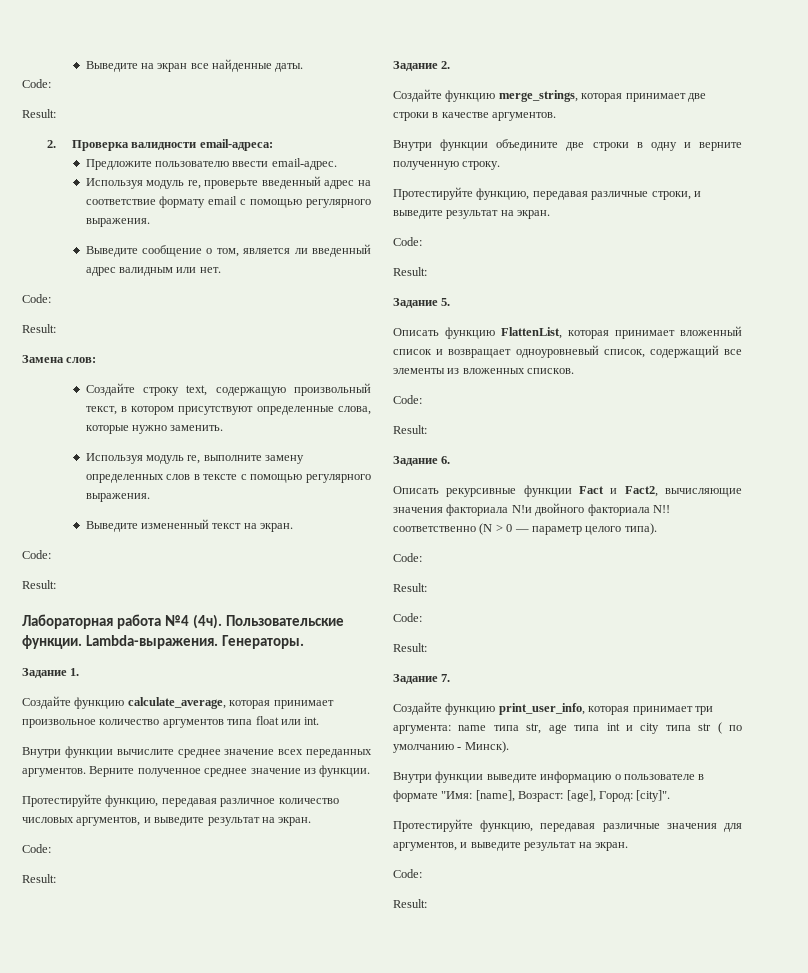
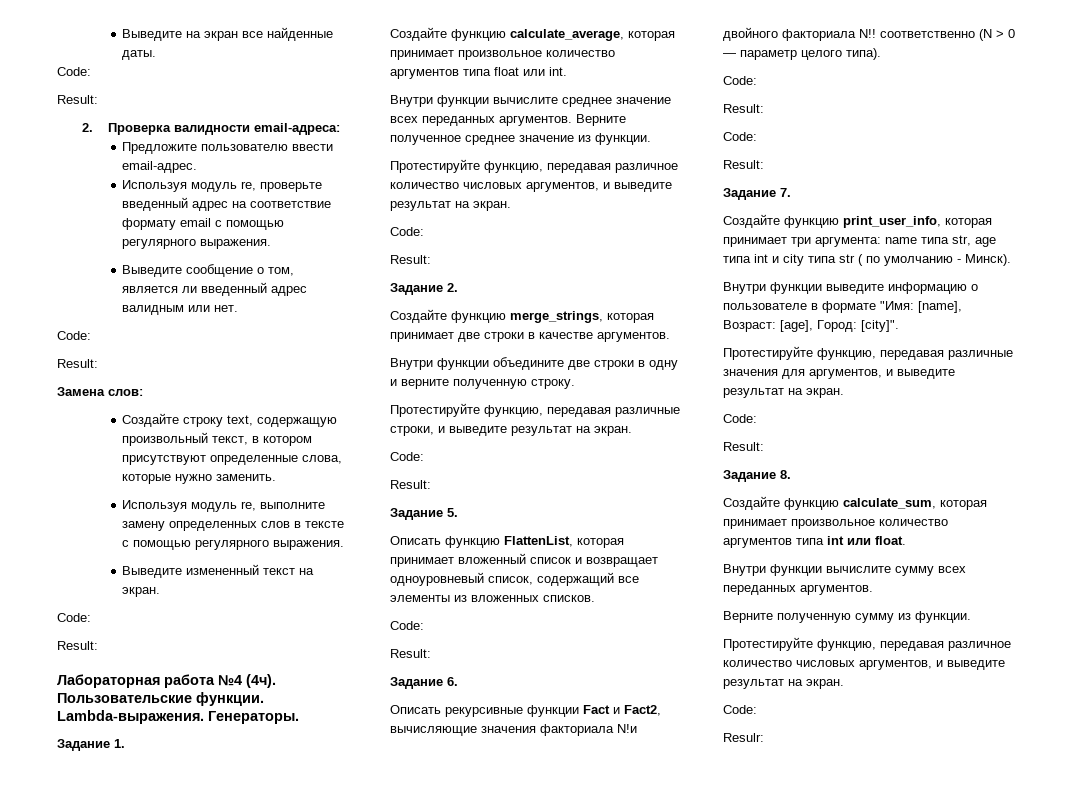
+ Задание 8.
+ Создайте функцию calculate_sum, которая принимает произвольное количество аргументов типа int или float.
+ Внутри функции вычислите сумму всех переданных аргументов.
+ Верните полученную сумму из функции.
+ Протестируйте функцию, передавая различное количество числовых аргументов, и выведите результат на экран.
+ Code:
+ Resulr:

